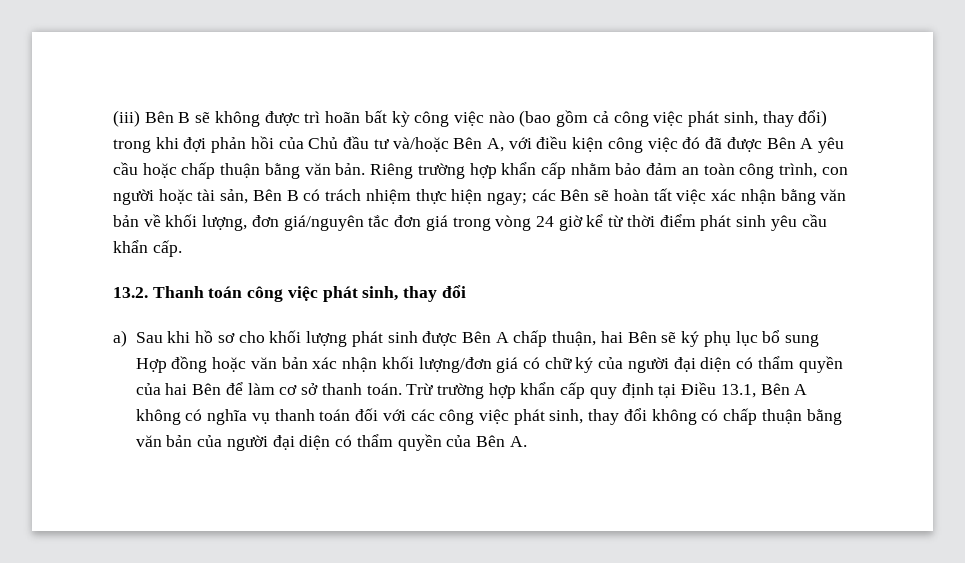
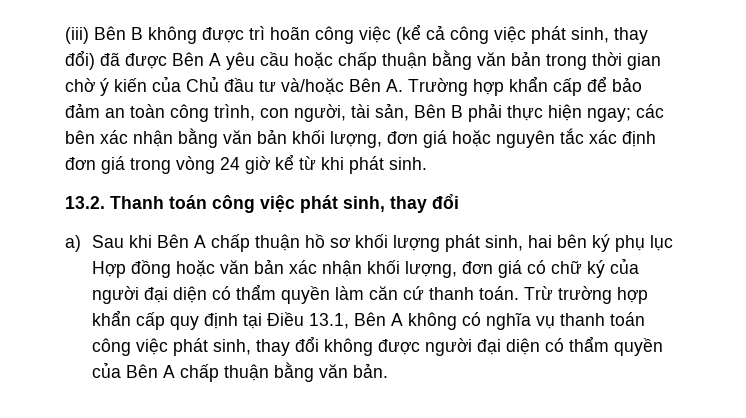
- (iii) Bên B sẽ không được trì hoãn bất kỳ công việc nào (bao gồm cả công việc phát sinh, thay đổi) trong khi đợi phản hồi của Chủ đầu tư và/hoặc Bên A, với điều kiện công việc đó đã được Bên A yêu cầu hoặc chấp thuận bằng văn bản. Riêng trường hợp khẩn cấp nhằm bảo đảm an toàn công trình, con người hoặc tài sản, Bên B có trách nhiệm thực hiện ngay; các Bên sẽ hoàn tất việc xác nhận bằng văn bản về khối lượng, đơn giá/nguyên tắc đơn giá trong vòng 24 giờ kể từ thời điểm phát sinh yêu cầu khẩn cấp.
+ (iii) Bên B không được trì hoãn công việc (kể cả công việc phát sinh, thay đổi) đã được Bên A yêu cầu hoặc chấp thuận bằng văn bản trong thời gian chờ ý kiến của Chủ đầu tư và/hoặc Bên A. Trường hợp khẩn cấp để bảo đảm an toàn công trình, con người, tài sản, Bên B phải thực hiện ngay; các bên xác nhận bằng văn bản khối lượng, đơn giá hoặc nguyên tắc xác định đơn giá trong vòng 24 giờ kể từ khi phát sinh.
- a) Sau khi hồ sơ cho khối lượng phát sinh được Bên A chấp thuận, hai Bên sẽ ký phụ lục bổ sung Hợp đồng hoặc văn bản xác nhận khối lượng/đơn giá có chữ ký của người đại diện có thẩm quyền của hai Bên để làm cơ sở thanh toán.
+ a) Sau khi Bên A chấp thuận hồ sơ khối lượng phát sinh, hai bên ký phụ lục Hợp đồng hoặc văn bản xác nhận khối lượng, đơn giá có chữ ký của người đại diện có thẩm quyền làm căn cứ thanh toán.
- Trừ trường hợp khẩn cấp quy định tại Điều 13.1, Bên A không có nghĩa vụ thanh toán đối với các công việc phát sinh, thay đổi không có chấp thuận bằng văn bản của người đại diện có thẩm quyền của Bên A.
+ Trừ trường hợp khẩn cấp quy định tại Điều 13.1, Bên A không có nghĩa vụ thanh toán công việc phát sinh, thay đổi không được người đại diện có thẩm quyền của Bên A chấp thuận bằng văn bản.

